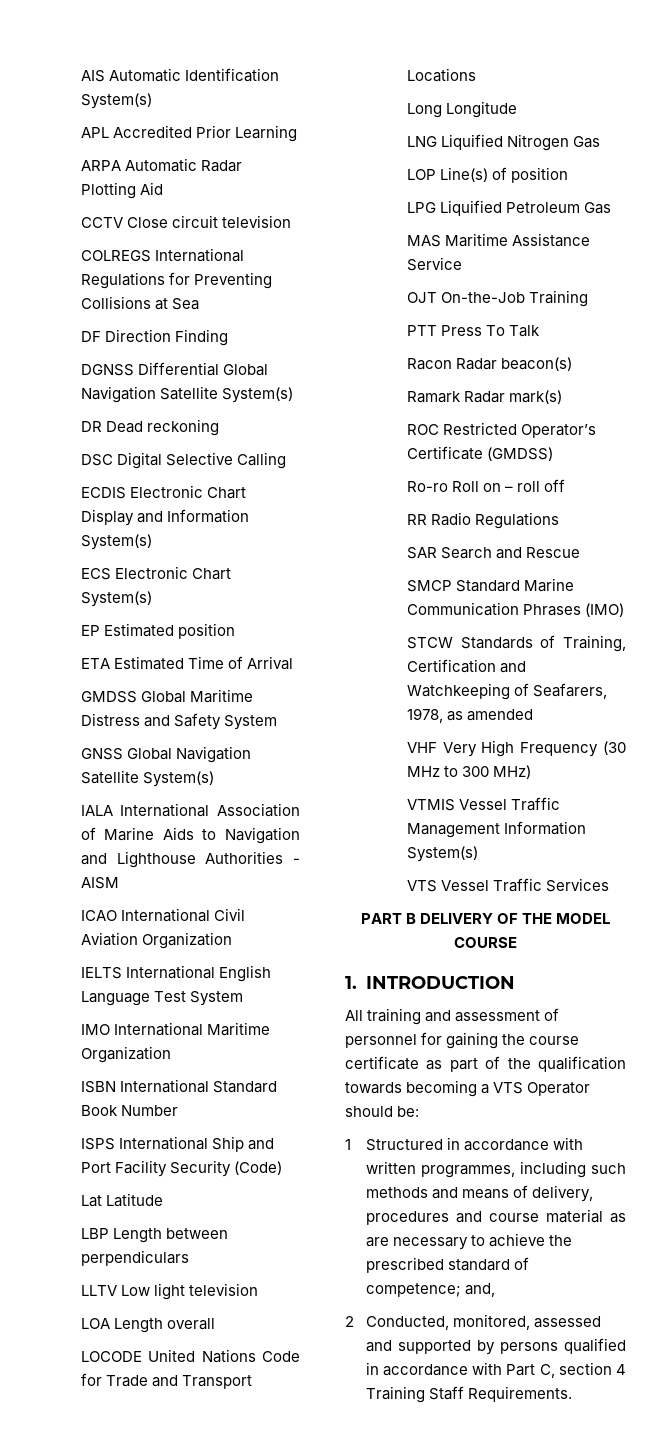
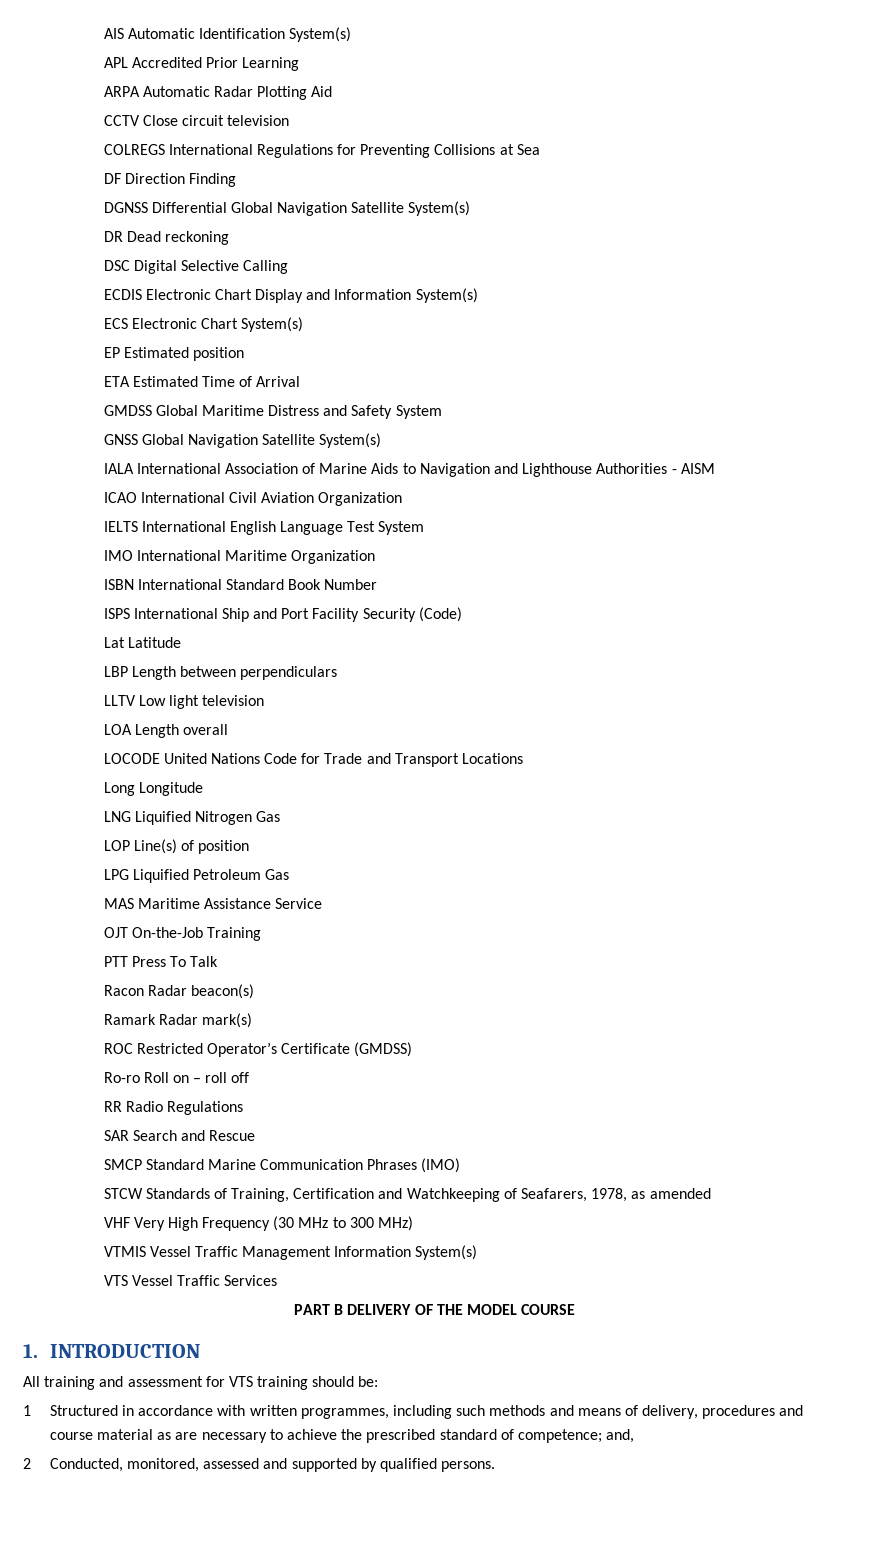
- All training and assessment of personnel for gaining the course certificate as part of the qualification towards becoming a VTS Operator should be:
+ All training and assessment for VTS training should be:
- 2 Conducted, monitored, assessed and supported by persons qualified in accordance with Part C, section 4 Training Staff Requirements.
+ 2 Conducted, monitored, assessed and supported by qualified persons.

